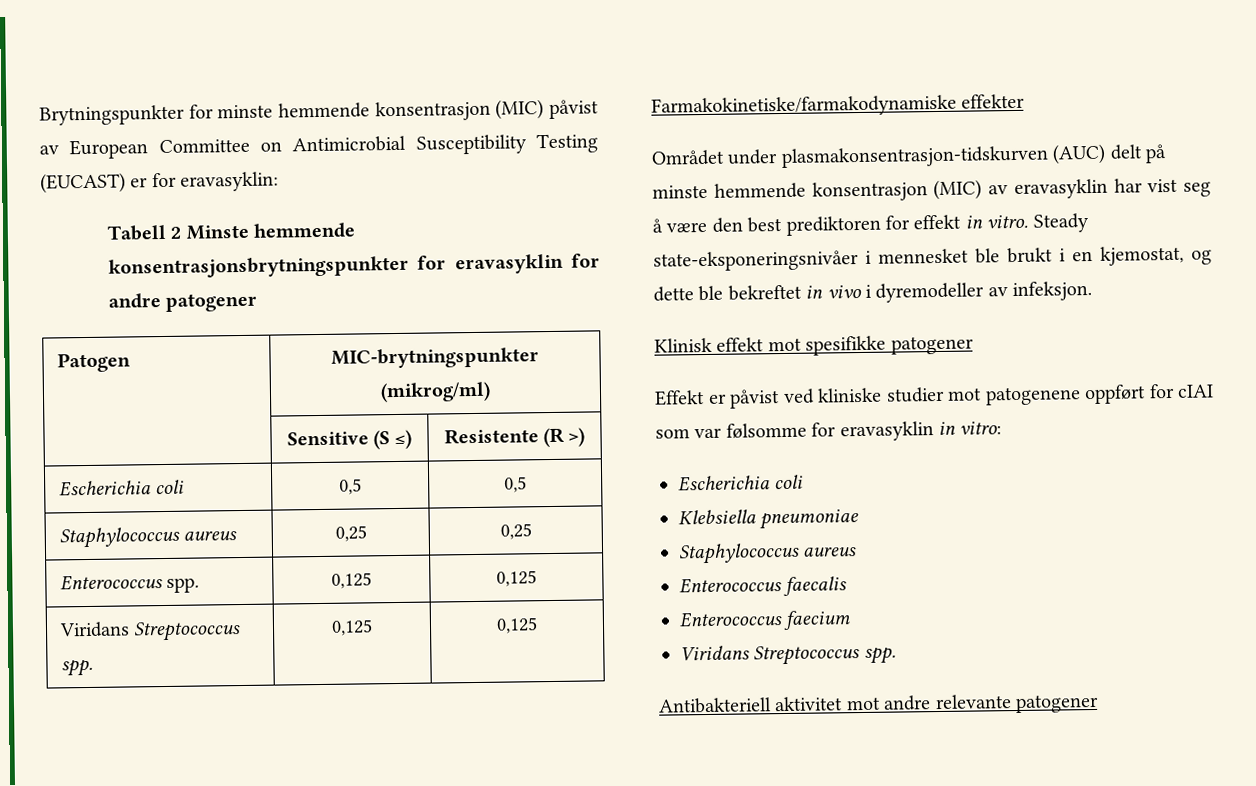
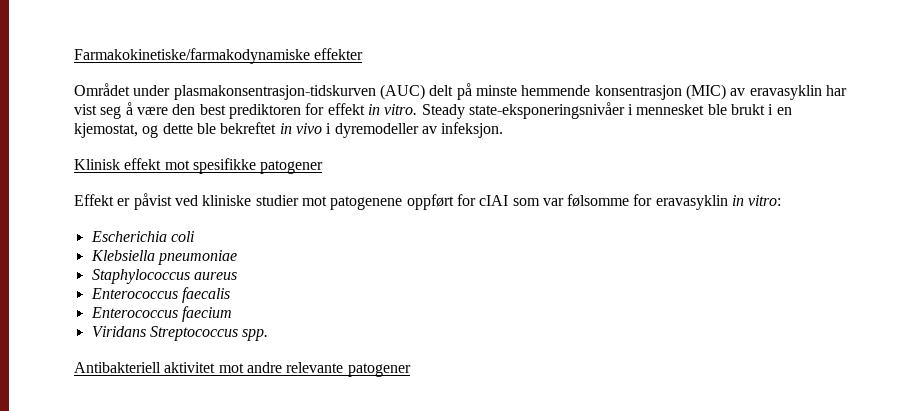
- Brytningspunkter for minste hemmende konsentrasjon (MIC) påvist av European Committee on Antimicrobial Susceptibility Testing (EUCAST) er for eravasyklin:
- Tabell 2 Minste hemmende konsentrasjonsbrytningspunkter for eravasyklin for andre patogener
- Patogen | MIC-brytningspunkter (mikrog/ml)
- | Sensitive (S ≤) | Resistente (R >)
- Escherichia coli | 0,5 | 0,5
- Staphylococcus aureus | 0,25 | 0,25
- Enterococcus spp. | 0,125 | 0,125
- Viridans Streptococcus spp. | 0,125 | 0,125

